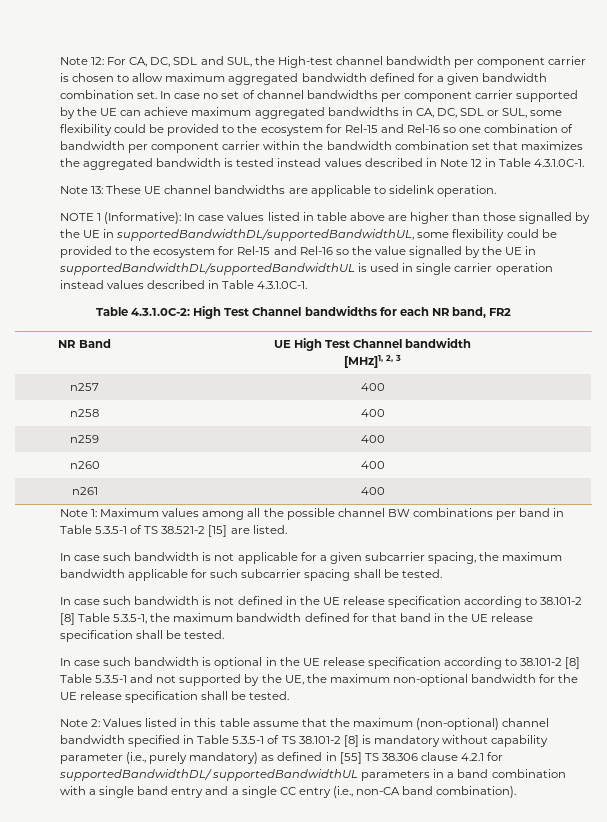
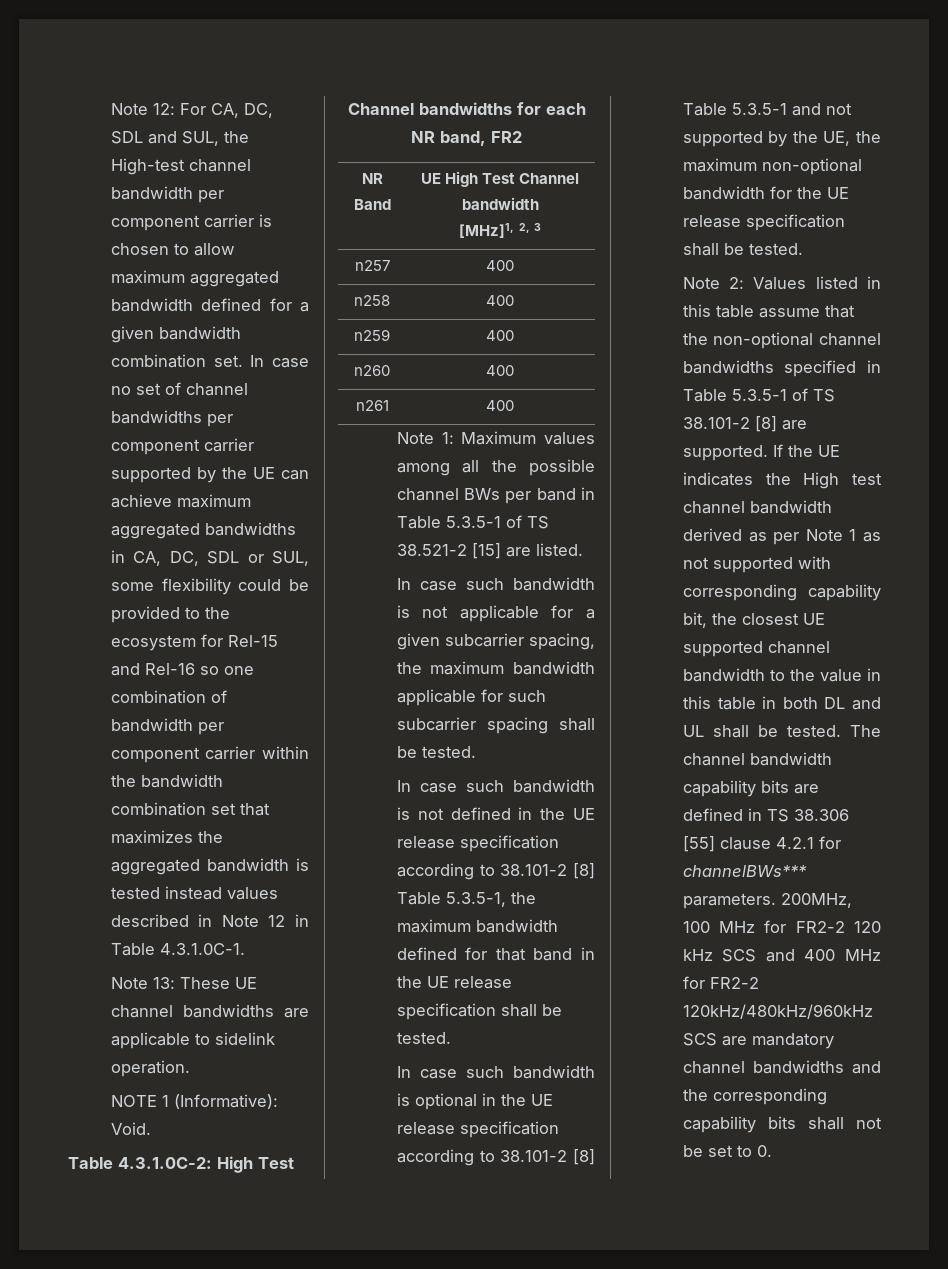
- NOTE 1 (Informative): In case values listed in table above are higher than those signalled by the UE in supportedBandwidthDL/supportedBandwidthUL, some flexibility could be provided to the ecosystem for Rel-15 and Rel-16 so the value signalled by the UE in supportedBandwidthDL/supportedBandwidthUL is used in single carrier operation instead values described in Table 4.3.1.0C-1.
+ NOTE 1 (Informative): Void.
- Note 1: Maximum values among all the possible channel BW combinations per band in Table 5.3.5-1 of TS 38.521-2 [15] are listed.
+ Note 1: Maximum values among all the possible channel BWs per band in Table 5.3.5-1 of TS 38.521-2 [15] are listed.
- Note 2: Values listed in this table assume that the maximum (non-optional) channel bandwidth specified in Table 5.3.5-1 of TS 38.101-2 [8] is mandatory without capability parameter (i.e., purely mandatory) as defined in [55] TS 38.306 clause 4.2.1 for supportedBandwidthDL/ supportedBandwidthUL parameters in a band combination with a single band entry and a single CC entry (i.e., non-CA band combination).
+ Note 2: Values listed in this table assume that the non-optional channel bandwidths specified in Table 5.3.5-1 of TS 38.101-2 [8] are supported. If the UE indicates the High test channel bandwidth derived as per Note 1 as not supported with corresponding capability bit, the closest UE supported channel bandwidth to the value in this table in both DL and UL shall be tested. The channel bandwidth capability bits are defined in TS 38.306 [55] clause 4.2.1 for channelBWs*** parameters. 200MHz, 100 MHz for FR2-2 120 kHz SCS and 400 MHz for FR2-2 120kHz/480kHz/960kHz SCS are mandatory channel bandwidths and the corresponding capability bits shall not be set to 0.

